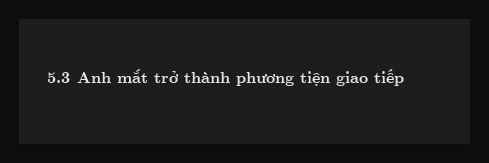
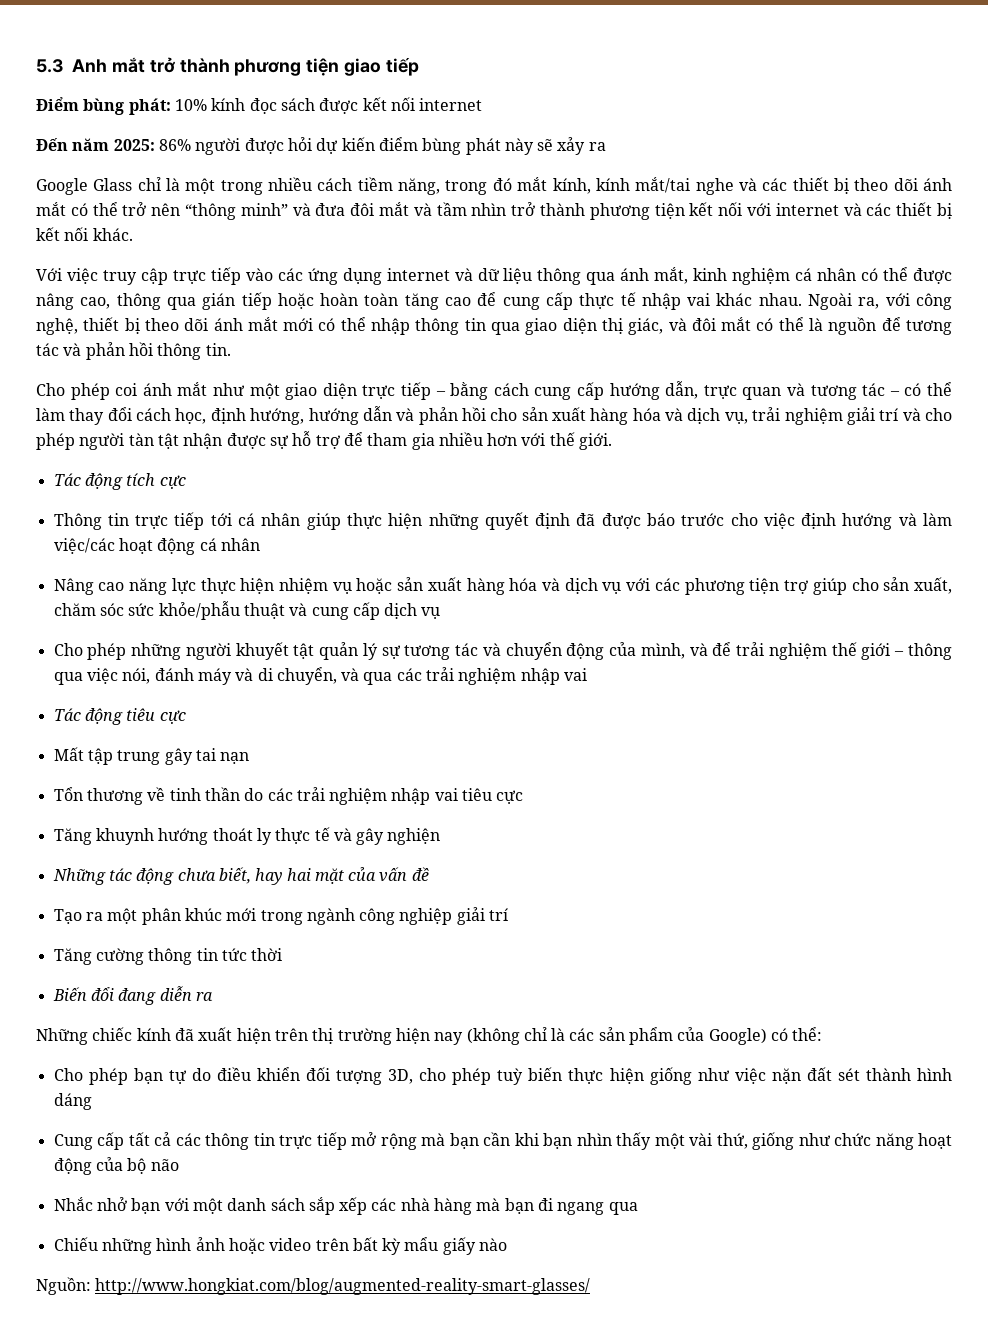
+ Điểm bùng phát: 10% kính đọc sách được kết nối internet
+ Đến năm 2025: 86% người được hỏi dự kiến điểm bùng phát này sẽ xảy ra
+ Google Glass chỉ là một trong nhiều cách tiềm năng, trong đó mắt kính, kính mắt/tai nghe và các thiết bị theo dõi ánh mắt có thể trở nên “thông minh” và đưa đôi mắt và tầm nhìn trở thành phương tiện kết nối với internet và các thiết bị kết nối khác.
+ Với việc truy cập trực tiếp vào các ứng dụng internet và dữ liệu thông qua ánh mắt, kinh nghiệm cá nhân có thể được nâng cao, thông qua gián tiếp hoặc hoàn toàn tăng cao để cung cấp thực tế nhập vai khác nhau. Ngoài ra, với công nghệ, thiết bị theo dõi ánh mắt mới có thể nhập thông tin qua giao diện thị giác, và đôi mắt có thể là nguồn để tương tác và phản hồi thông tin.
+ Cho phép coi ánh mắt như một giao diện trực tiếp – bằng cách cung cấp hướng dẫn, trực quan và tương tác – có thể làm thay đổi cách học, định hướng, hướng dẫn và phản hồi cho sản xuất hàng hóa và dịch vụ, trải nghiệm giải trí và cho phép người tàn tật nhận được sự hỗ trợ để tham gia nhiều hơn với thế giới.
+ Tác động tích cực
+ Thông tin trực tiếp tới cá nhân giúp thực hiện những quyết định đã được báo trước cho việc định hướng và làm việc/các hoạt động cá nhân
+ Nâng cao năng lực thực hiện nhiệm vụ hoặc sản xuất hàng hóa và dịch vụ với các phương tiện trợ giúp cho sản xuất, chăm sóc sức khỏe/phẫu thuật và cung cấp dịch vụ
+ Cho phép những người khuyết tật quản lý sự tương tác và chuyển động của mình, và để trải nghiệm thế giới – thông qua việc nói, đánh máy và di chuyển, và qua các trải nghiệm nhập vai
+ Tác động tiêu cực
+ Mất tập trung gây tai nạn
+ Tổn thương về tinh thần do các trải nghiệm nhập vai tiêu cực
+ Tăng khuynh hướng thoát ly thực tế và gây nghiện
+ Những tác động chưa biết, hay hai mặt của vấn đề
+ Tạo ra một phân khúc mới trong ngành công nghiệp giải trí
+ Tăng cường thông tin tức thời
+ Biến đổi đang diễn ra
+ Những chiếc kính đã xuất hiện trên thị trường hiện nay (không chỉ là các sản phẩm của Google) có thể:
+ Cho phép bạn tự do điều khiển đối tượng 3D, cho phép tuỳ biến thực hiện giống như việc nặn đất sét thành hình dáng
+ Cung cấp tất cả các thông tin trực tiếp mở rộng mà bạn cần khi bạn nhìn thấy một vài thứ, giống như chức năng hoạt động của bộ não
+ Nhắc nhở bạn với một danh sách sắp xếp các nhà hàng mà bạn đi ngang qua
+ Chiếu những hình ảnh hoặc video trên bất kỳ mẩu giấy nào
+ Nguồn: http://www.hongkiat.com/blog/augmented-reality-smart-glasses/

